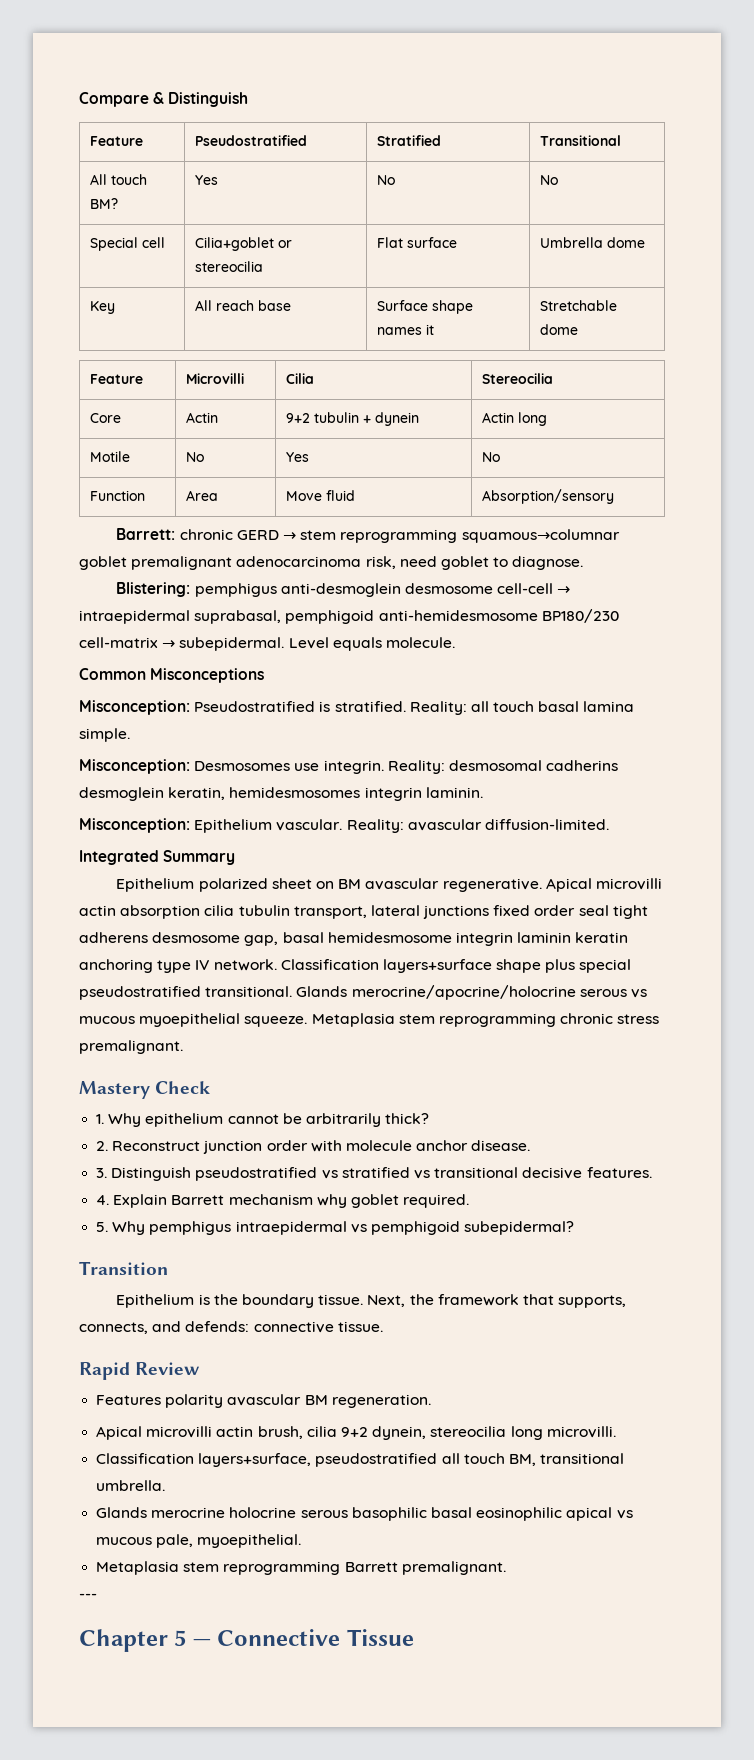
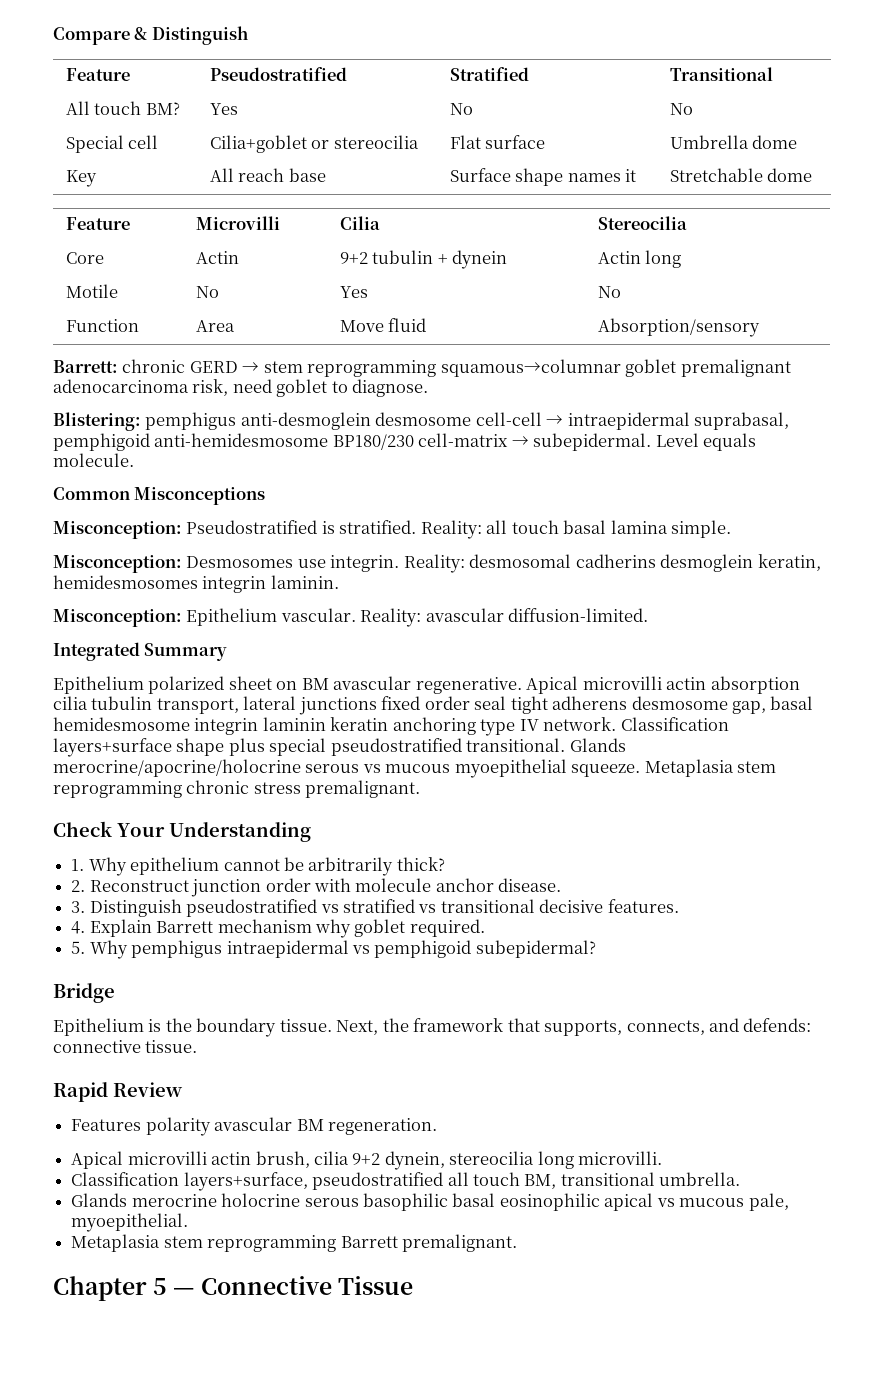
- Mastery Check
+ Check Your Understanding
- Transition
+ Bridge
- ---

